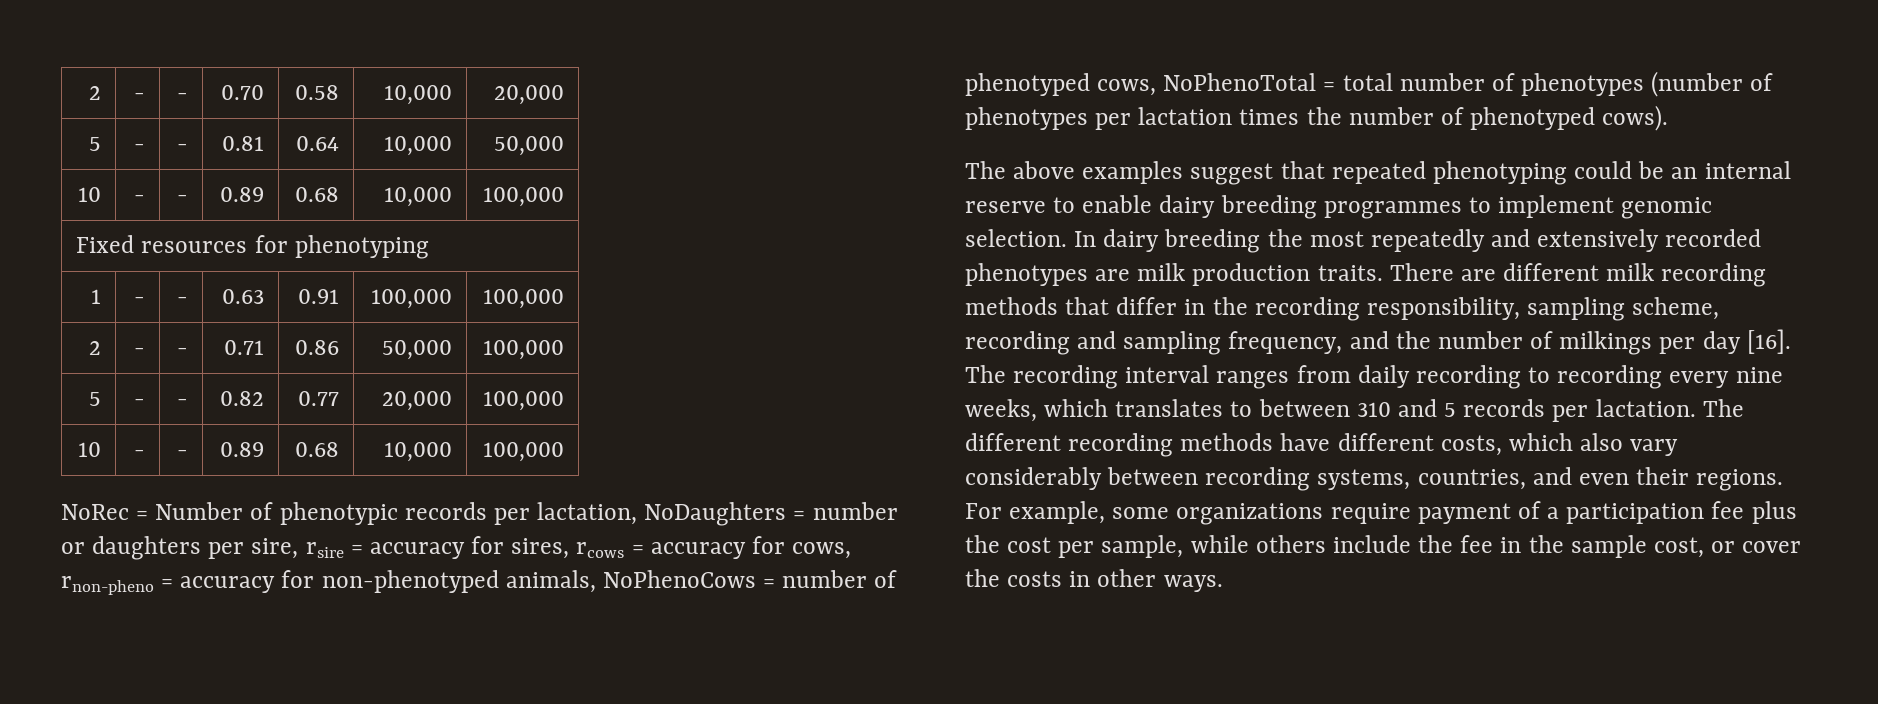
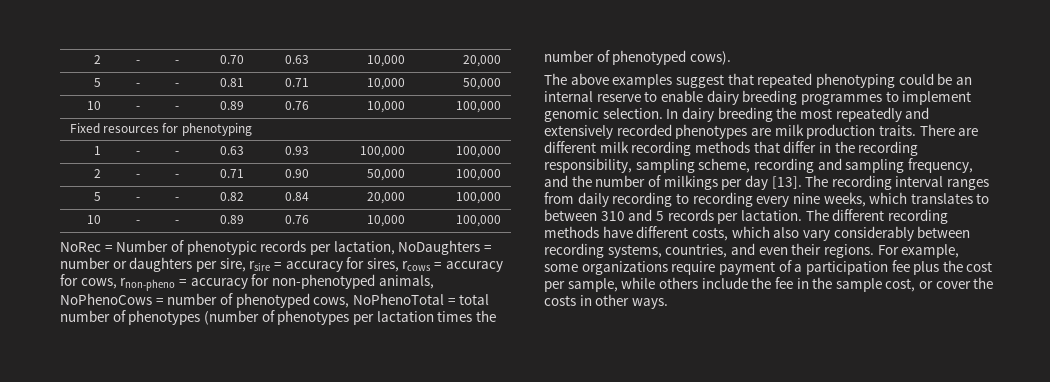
- 2 | - | - | 0.70 | 0.58 | 10,000 | 20,000
+ 2 | - | - | 0.70 | 0.63 | 10,000 | 20,000
- 5 | - | - | 0.81 | 0.64 | 10,000 | 50,000
- 10 | - | - | 0.89 | 0.68 | 10,000 | 100,000
+ 5 | - | - | 0.81 | 0.71 | 10,000 | 50,000
+ 10 | - | - | 0.89 | 0.76 | 10,000 | 100,000
- 1 | - | - | 0.63 | 0.91 | 100,000 | 100,000
+ 1 | - | - | 0.63 | 0.93 | 100,000 | 100,000
- 2 | - | - | 0.71 | 0.86 | 50,000 | 100,000
+ 2 | - | - | 0.71 | 0.90 | 50,000 | 100,000
- 5 | - | - | 0.82 | 0.77 | 20,000 | 100,000
- 10 | - | - | 0.89 | 0.68 | 10,000 | 100,000
+ 5 | - | - | 0.82 | 0.84 | 20,000 | 100,000
+ 10 | - | - | 0.89 | 0.76 | 10,000 | 100,000
- There are different milk recording methods that differ in the recording responsibility, sampling scheme, recording and sampling frequency, and the number of milkings per day [16].
+ There are different milk recording methods that differ in the recording responsibility, sampling scheme, recording and sampling frequency, and the number of milkings per day [13].

